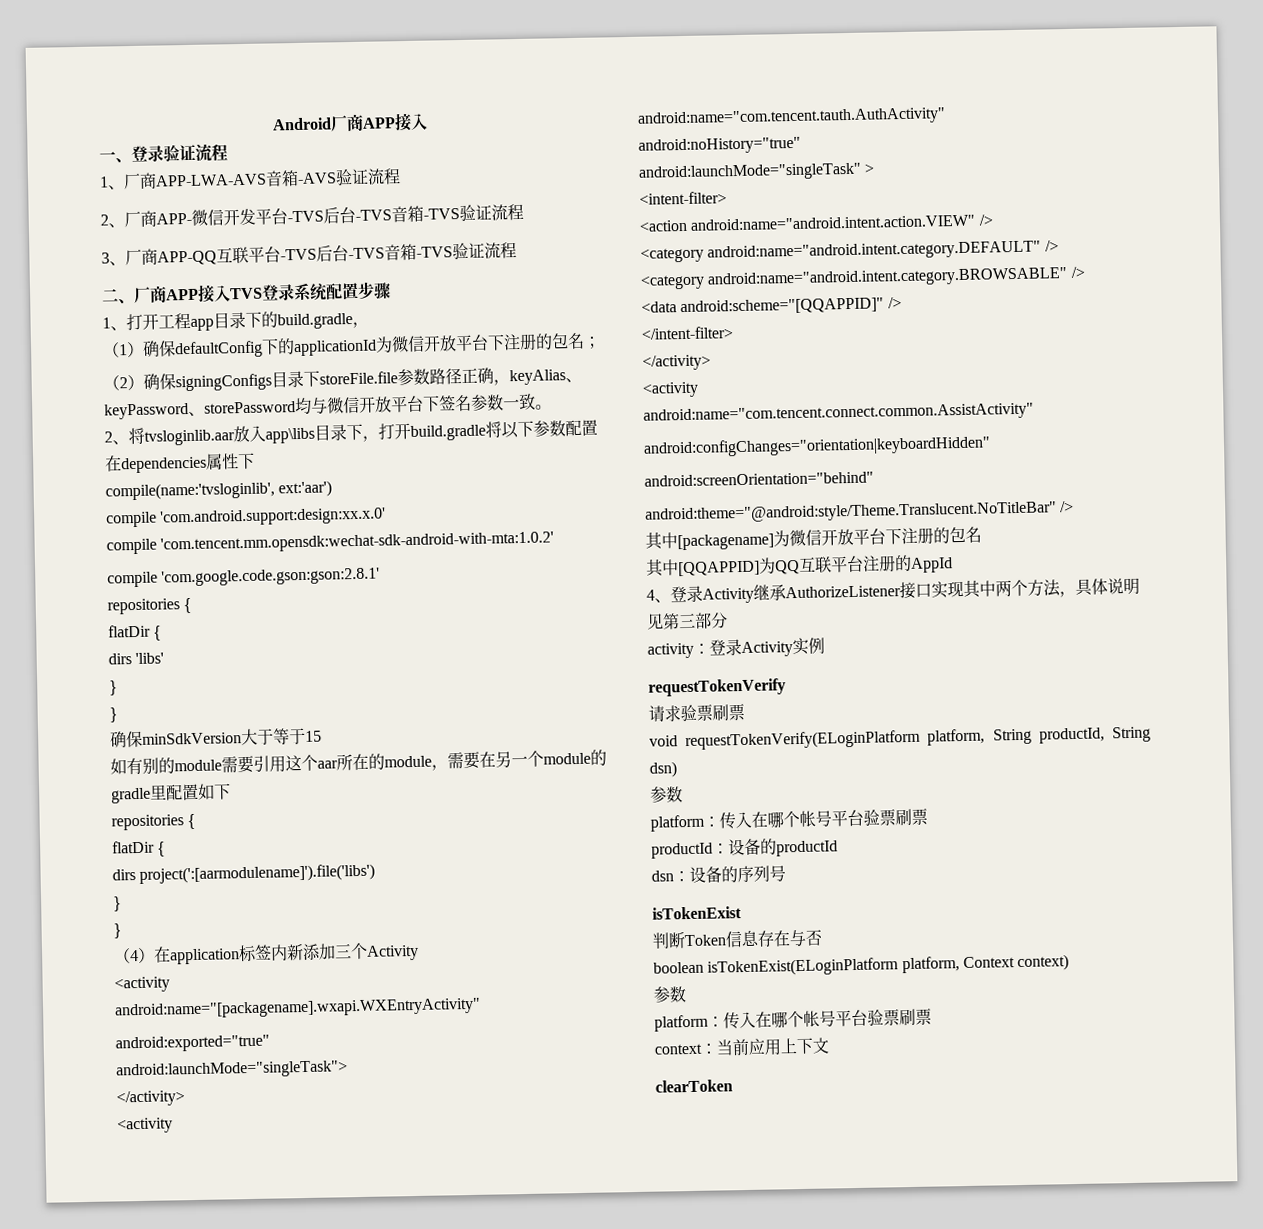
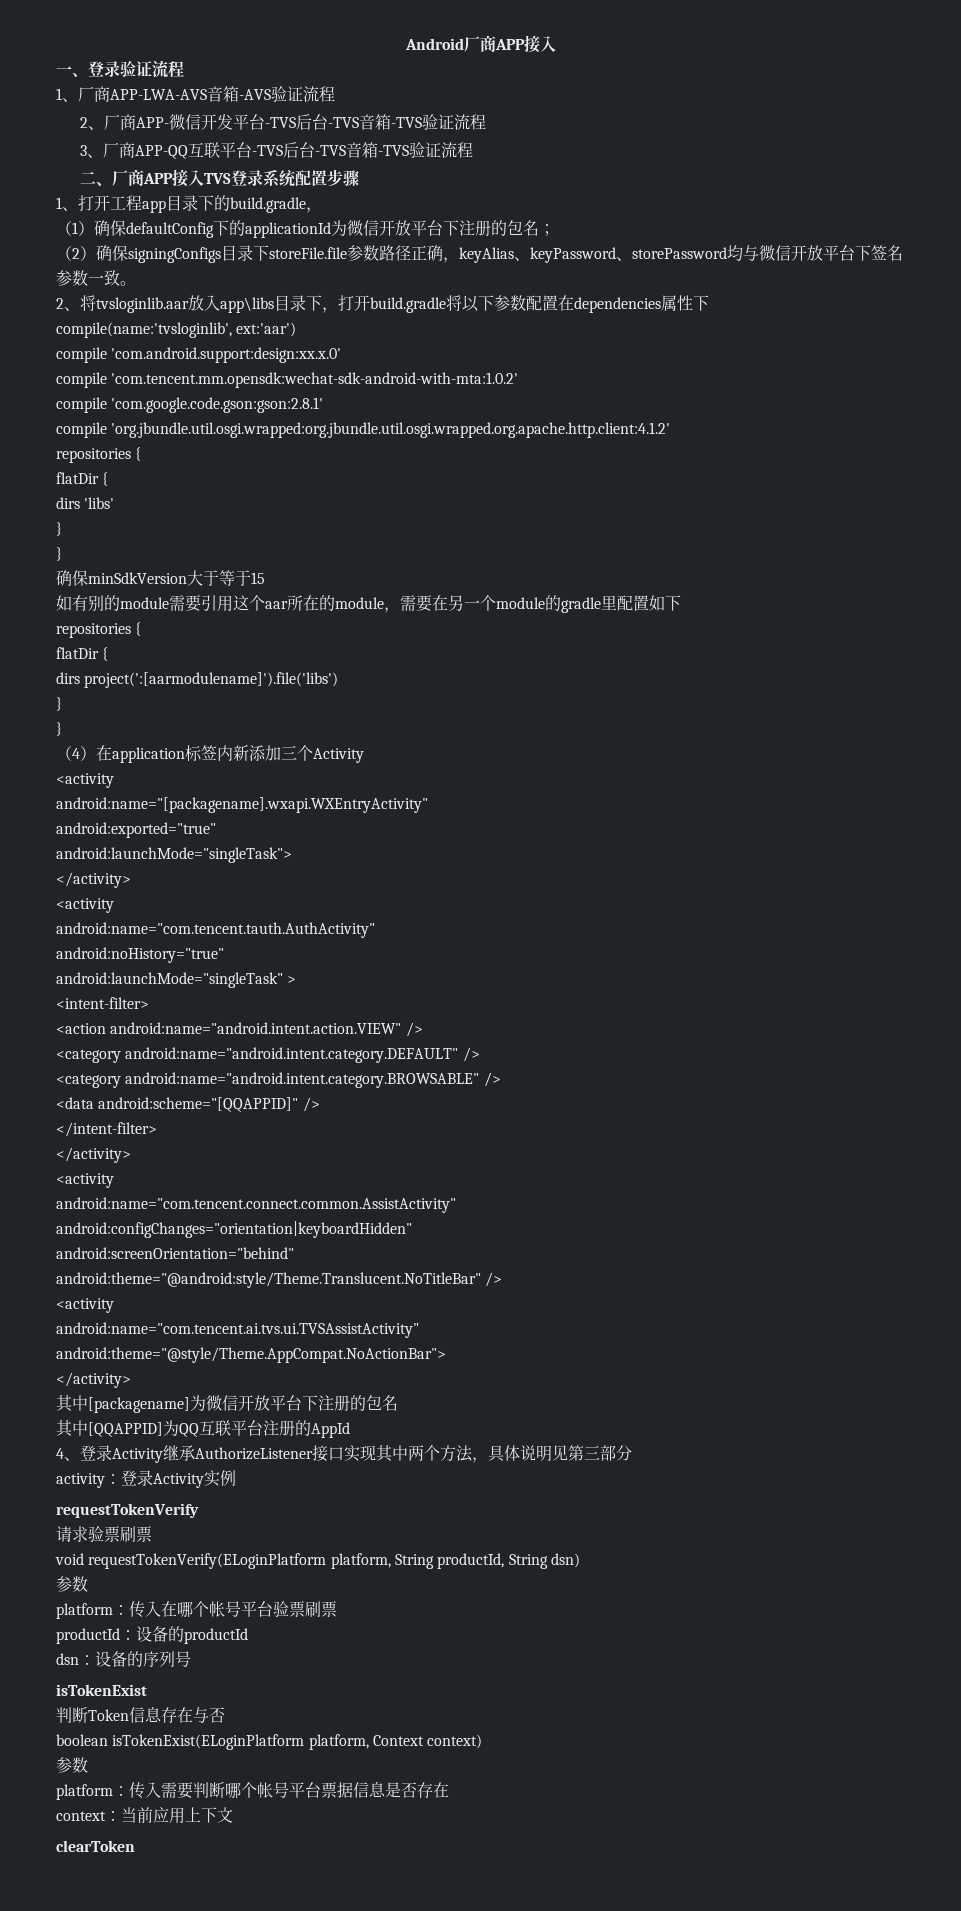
+ compile 'org.jbundle.util.osgi.wrapped:org.jbundle.util.osgi.wrapped.org.apache.http.client:4.1.2'
  android:theme="@android:style/Theme.Translucent.NoTitleBar" />
+ <activity
+ android:name="com.tencent.ai.tvs.ui.TVSAssistActivity"
+ android:theme="@style/Theme.AppCompat.NoActionBar">
+ </activity>
  boolean isTokenExist(ELoginPlatform platform, Context context)
  参数
- platform：传入在哪个帐号平台验票刷票
+ platform：传入需要判断哪个帐号平台票据信息是否存在

